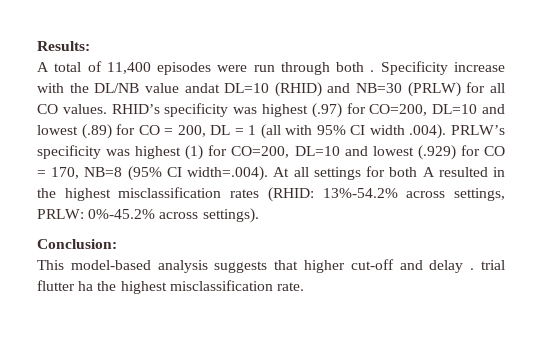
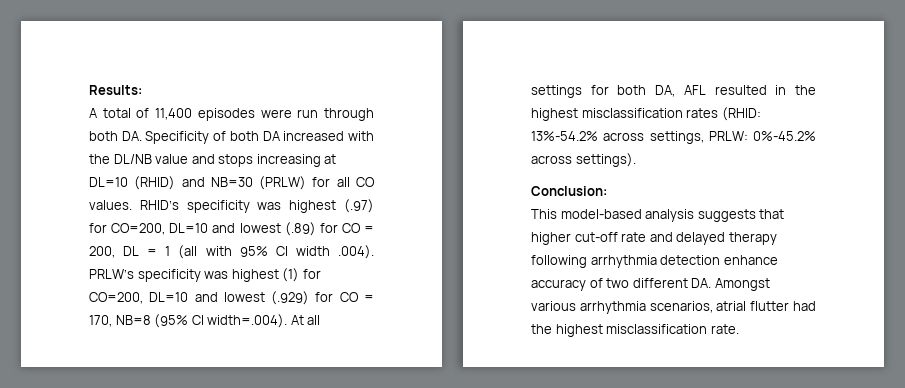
- A total of 11,400 episodes were run through both . Specificity increase with the DL/NB value andat DL=10 (RHID) and NB=30 (PRLW) for all CO values.
+ A total of 11,400 episodes were run through both DA. Specificity of both DA increased with the DL/NB value and stops increasing at DL=10 (RHID) and NB=30 (PRLW) for all CO values.
- RHID’s specificity was highest (.97) for CO=200, DL=10 and lowest (.89) for CO = 200, DL = 1 (all with 95% CI width .004). PRLW’s specificity was highest (1) for CO=200, DL=10 and lowest (.929) for CO = 170, NB=8 (95% CI width=.004). At all settings for both A resulted in the highest misclassification rates (RHID:
+ RHID’s specificity was highest (.97) for CO=200, DL=10 and lowest (.89) for CO = 200, DL = 1 (all with 95% CI width .004). PRLW’s specificity was highest (1) for CO=200, DL=10 and lowest (.929) for CO = 170, NB=8 (95% CI width=.004). At all settings for both DA, AFL resulted in the highest misclassification rates (RHID:
- This model-based analysis suggests that higher cut-off and delay . trial flutter ha the highest misclassification rate.
+ This model-based analysis suggests that higher cut-off rate and delayed therapy following arrhythmia detection enhance accuracy of two different DA. Amongst various arrhythmia scenarios, atrial flutter had the highest misclassification rate.

